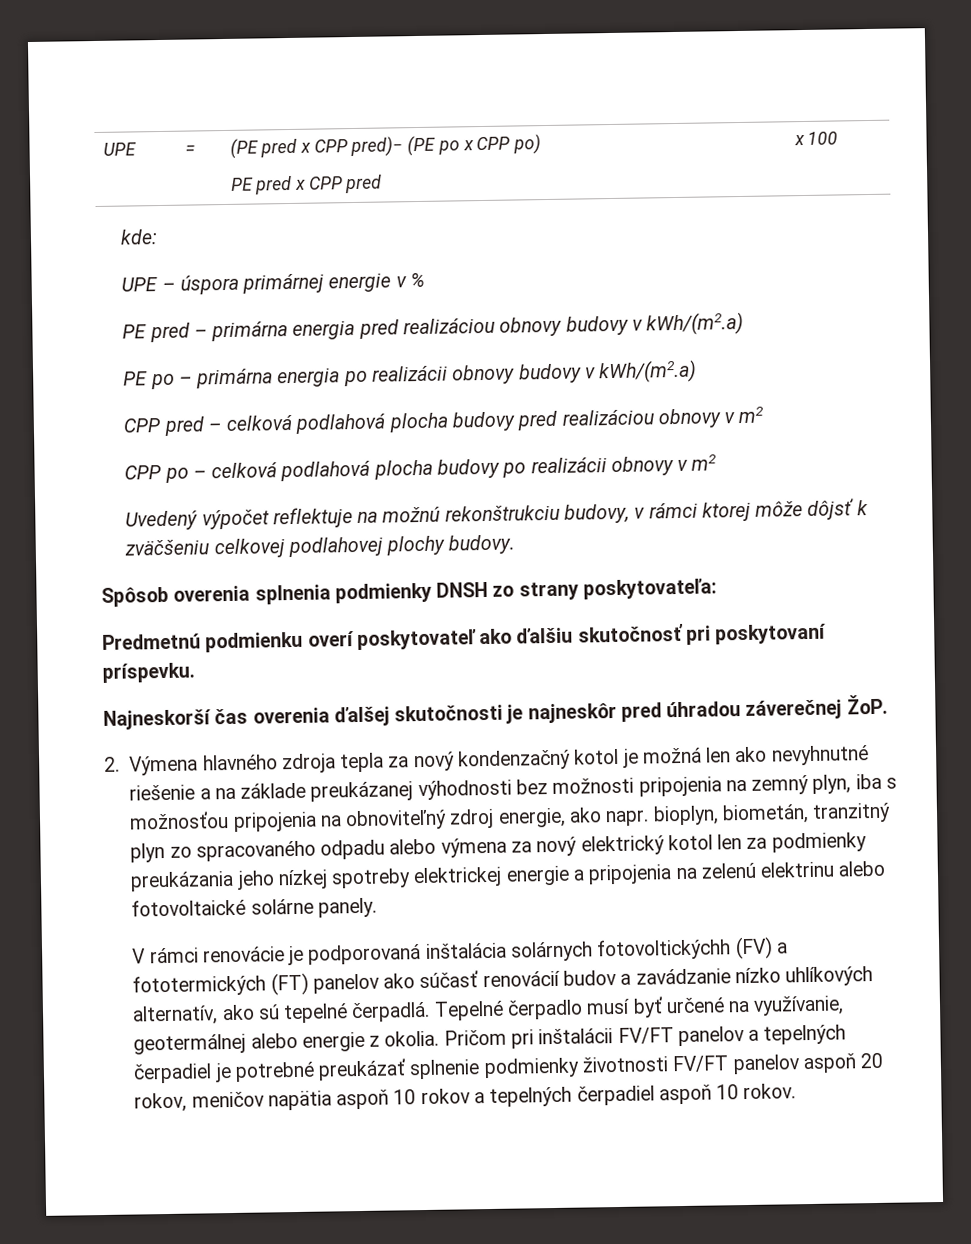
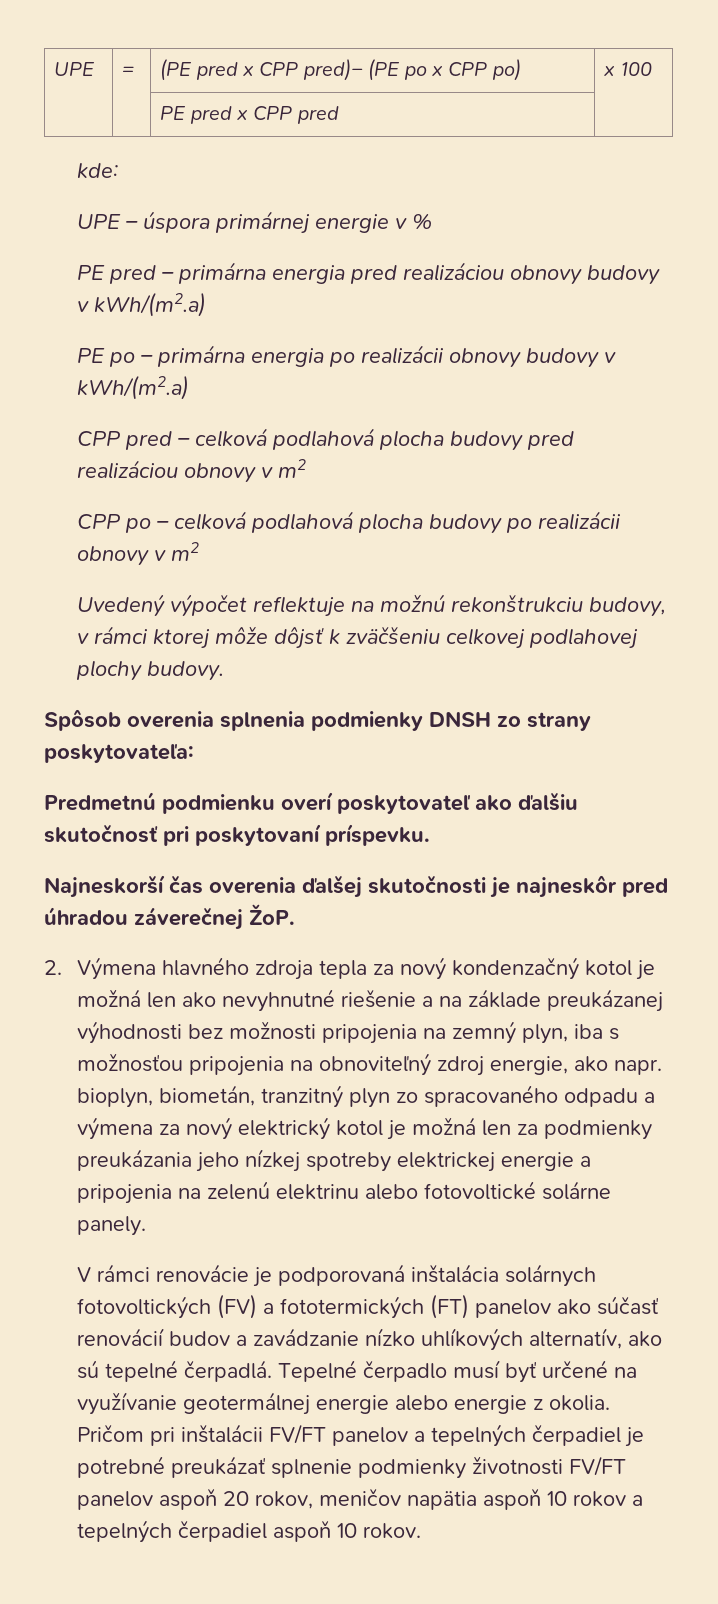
- 2. Výmena hlavného zdroja tepla za nový kondenzačný kotol je možná len ako nevyhnutné riešenie a na základe preukázanej výhodnosti bez možnosti pripojenia na zemný plyn, iba s možnosťou pripojenia na obnoviteľný zdroj energie, ako napr. bioplyn, biometán, tranzitný plyn zo spracovaného odpadu alebo výmena za nový elektrický kotol len za podmienky preukázania jeho nízkej spotreby elektrickej energie a pripojenia na zelenú elektrinu alebo fotovoltaické solárne panely.
+ 2. Výmena hlavného zdroja tepla za nový kondenzačný kotol je možná len ako nevyhnutné riešenie a na základe preukázanej výhodnosti bez možnosti pripojenia na zemný plyn, iba s možnosťou pripojenia na obnoviteľný zdroj energie, ako napr. bioplyn, biometán, tranzitný plyn zo spracovaného odpadu a výmena za nový elektrický kotol je možná len za podmienky preukázania jeho nízkej spotreby elektrickej energie a pripojenia na zelenú elektrinu alebo fotovoltické solárne panely.
- V rámci renovácie je podporovaná inštalácia solárnych fotovoltickýchh (FV) a fototermických (FT) panelov ako súčasť renovácií budov a zavádzanie nízko uhlíkových alternatív, ako sú tepelné čerpadlá.
+ V rámci renovácie je podporovaná inštalácia solárnych fotovoltických (FV) a fototermických (FT) panelov ako súčasť renovácií budov a zavádzanie nízko uhlíkových alternatív, ako sú tepelné čerpadlá.
- Tepelné čerpadlo musí byť určené na využívanie, geotermálnej alebo energie z okolia.
+ Tepelné čerpadlo musí byť určené na využívanie geotermálnej energie alebo energie z okolia.

